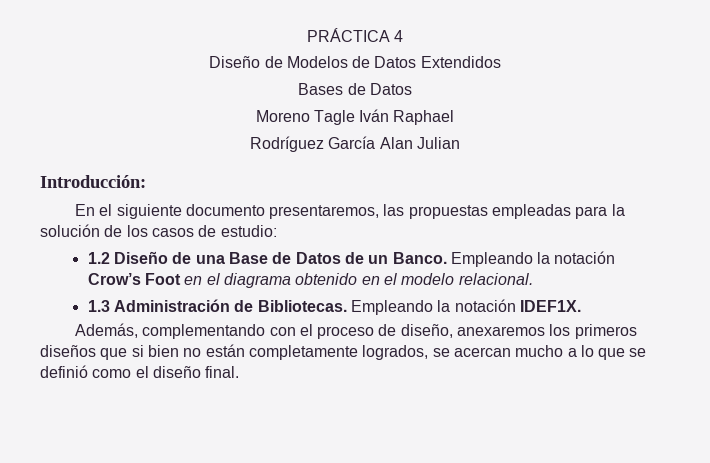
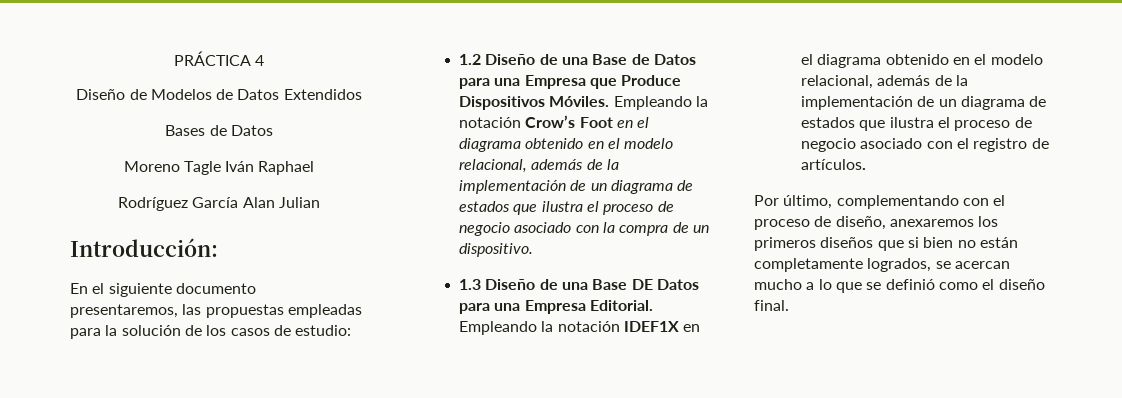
- 1.2 Diseño de una Base de Datos de un Banco.
+ 1.2 Diseño de una Base de Datos para una Empresa que Produce Dispositivos Móviles.
- Empleando la notación Crow’s Foot en el diagrama obtenido en el modelo relacional.
- 1.3 Administración de Bibliotecas. Empleando la notación IDEF1X.
- Además, complementando con el proceso de diseño, anexaremos los primeros diseños que si bien no están completamente logrados, se acercan mucho a lo que se definió como el diseño final.
+ Empleando la notación Crow’s Foot en el diagrama obtenido en el modelo relacional, además de la implementación de un diagrama de estados que ilustra el proceso de negocio asociado con la compra de un dispositivo.
+ 1.3 Diseño de una Base DE Datos para una Empresa Editorial. Empleando la notación IDEF1X en el diagrama obtenido en el modelo relacional, además de la implementación de un diagrama de estados que ilustra el proceso de negocio asociado con el registro de artículos.
+ Por último, complementando con el proceso de diseño, anexaremos los primeros diseños que si bien no están completamente logrados, se acercan mucho a lo que se definió como el diseño final.

